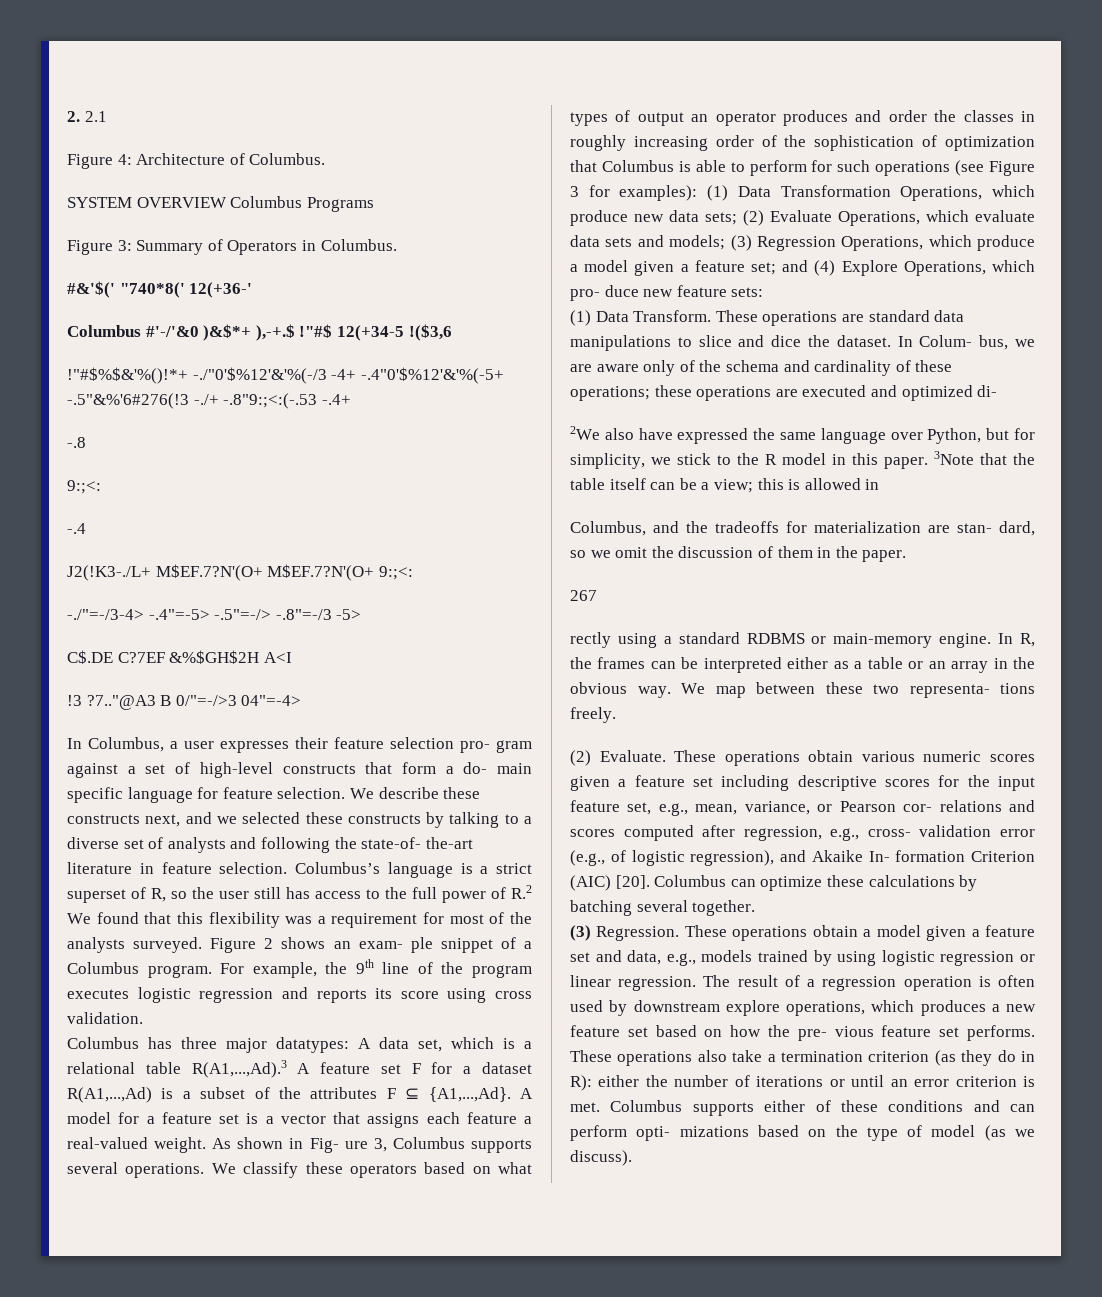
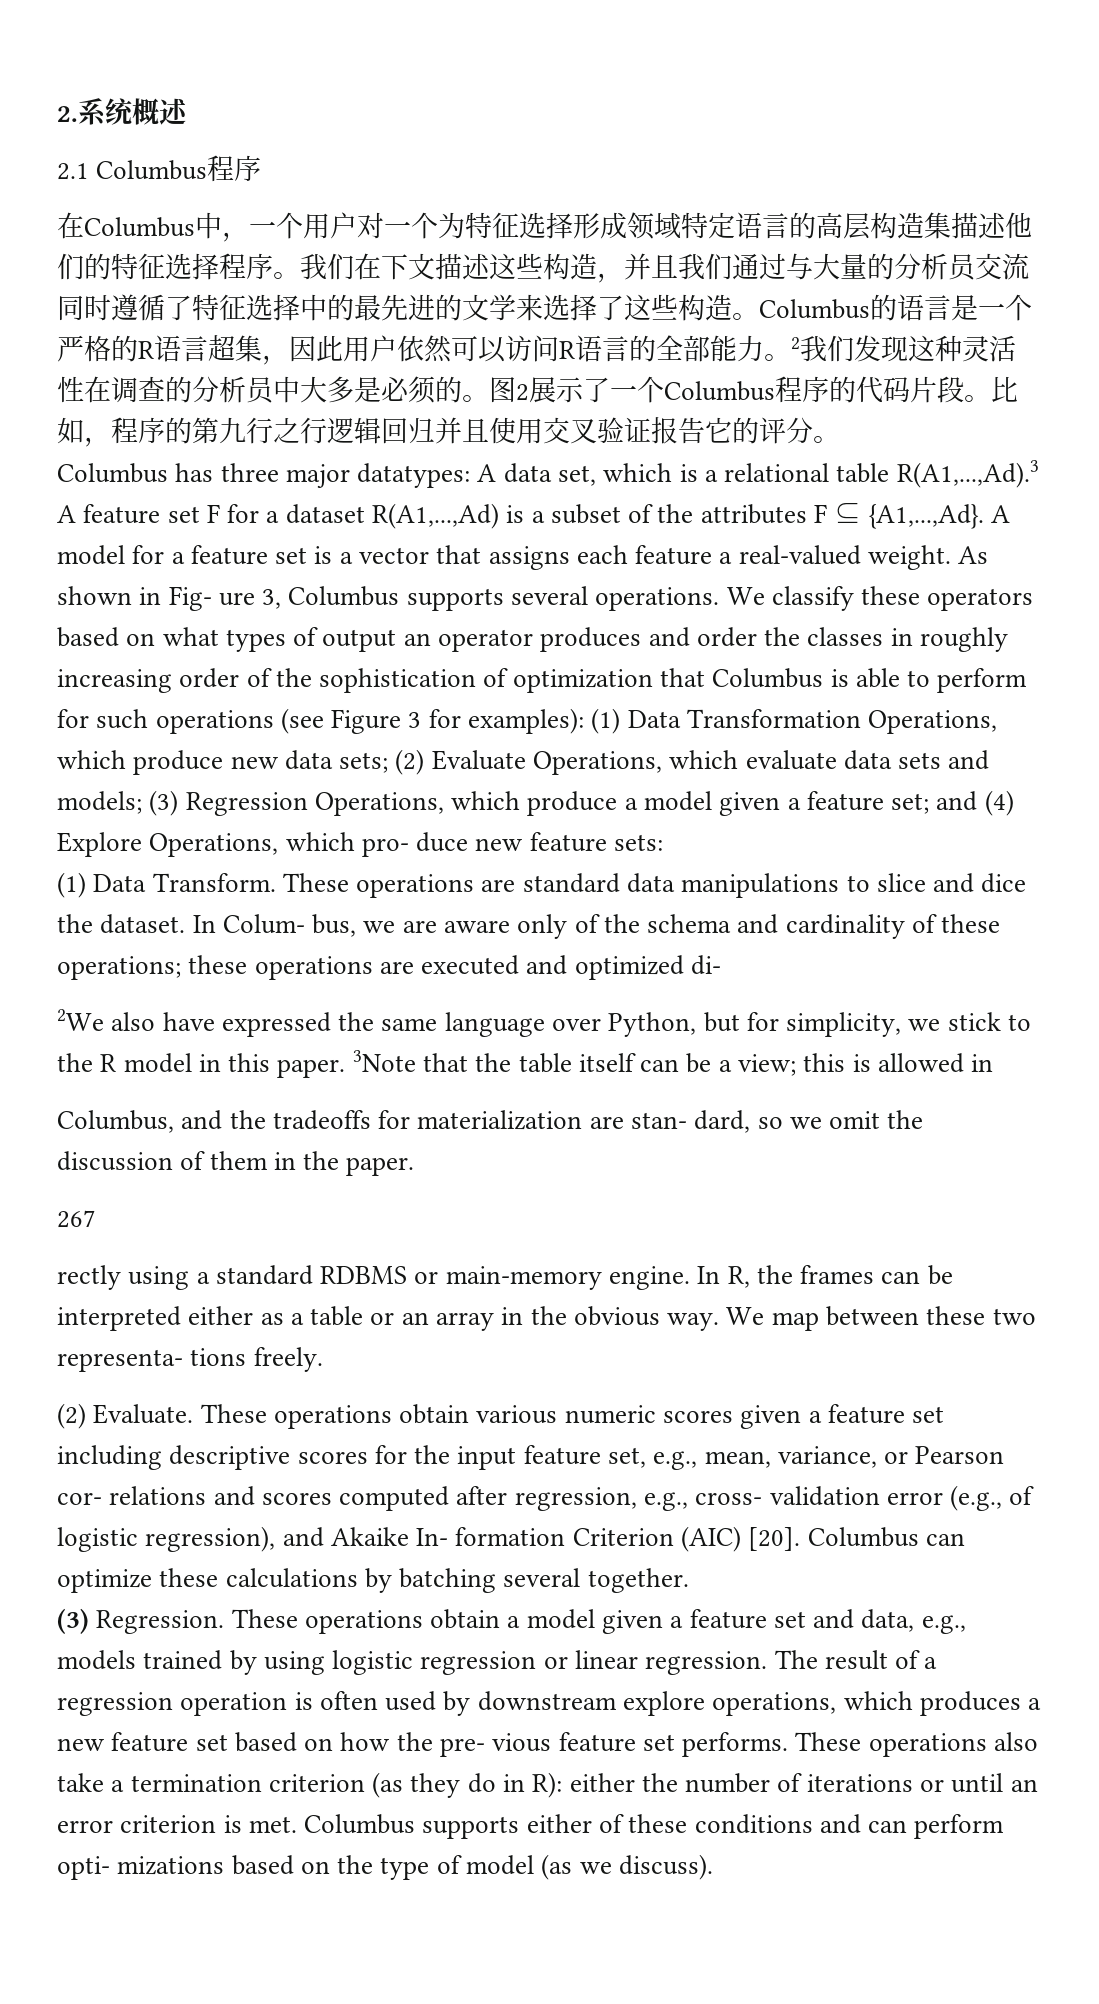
- 2. 2.1
- Figure 4: Architecture of Columbus.
- SYSTEM OVERVIEW Columbus Programs
- Figure 3: Summary of Operators in Columbus.
- #&'$(' "740*8(' 12(+36-'
- Columbus #'-/'&0 )&$*+ ),-+.$ !"#$ 12(+34-5 !($3,6
- !"#$%$&'%()!*+ -./"0'$%12'&'%(-/3 -4+ -.4"0'$%12'&'%(-5+ -.5"&%'6#276(!3 -./+ -.8"9:;<:(-.53 -.4+
- -.8
- 9:;<:
- -.4
- J2(!K3-./L+ M$EF.7?N'(O+ M$EF.7?N'(O+ 9:;<:
- -./"=-/3-4> -.4"=-5> -.5"=-/> -.8"=-/3 -5>
- C$.DE C?7EF &%$GH$2H A<I
- !3 ?7.."@A3 B 0/"=-/>3 04"=-4>
- In Columbus, a user expresses their feature selection pro- gram against a set of high-level constructs that form a do- main specific language for feature selection. We describe these constructs next, and we selected these constructs by talking to a diverse set of analysts and following the state-of- the-art literature in feature selection. Columbus’s language is a strict superset of R, so the user still has access to the full power of R.2 We found that this flexibility was a requirement for most of the analysts surveyed. Figure 2 shows an exam- ple snippet of a Columbus program. For example, the 9th line of the program executes logistic regression and reports its score using cross validation.
+ 2.系统概述
+ 2.1 Columbus程序
+ 在Columbus中，一个用户对一个为特征选择形成领域特定语言的高层构造集描述他们的特征选择程序。我们在下文描述这些构造，并且我们通过与大量的分析员交流同时遵循了特征选择中的最先进的文学来选择了这些构造。Columbus的语言是一个严格的R语言超集，因此用户依然可以访问R语言的全部能力。2我们发现这种灵活性在调查的分析员中大多是必须的。图2展示了一个Columbus程序的代码片段。比如，程序的第九行之行逻辑回归并且使用交叉验证报告它的评分。

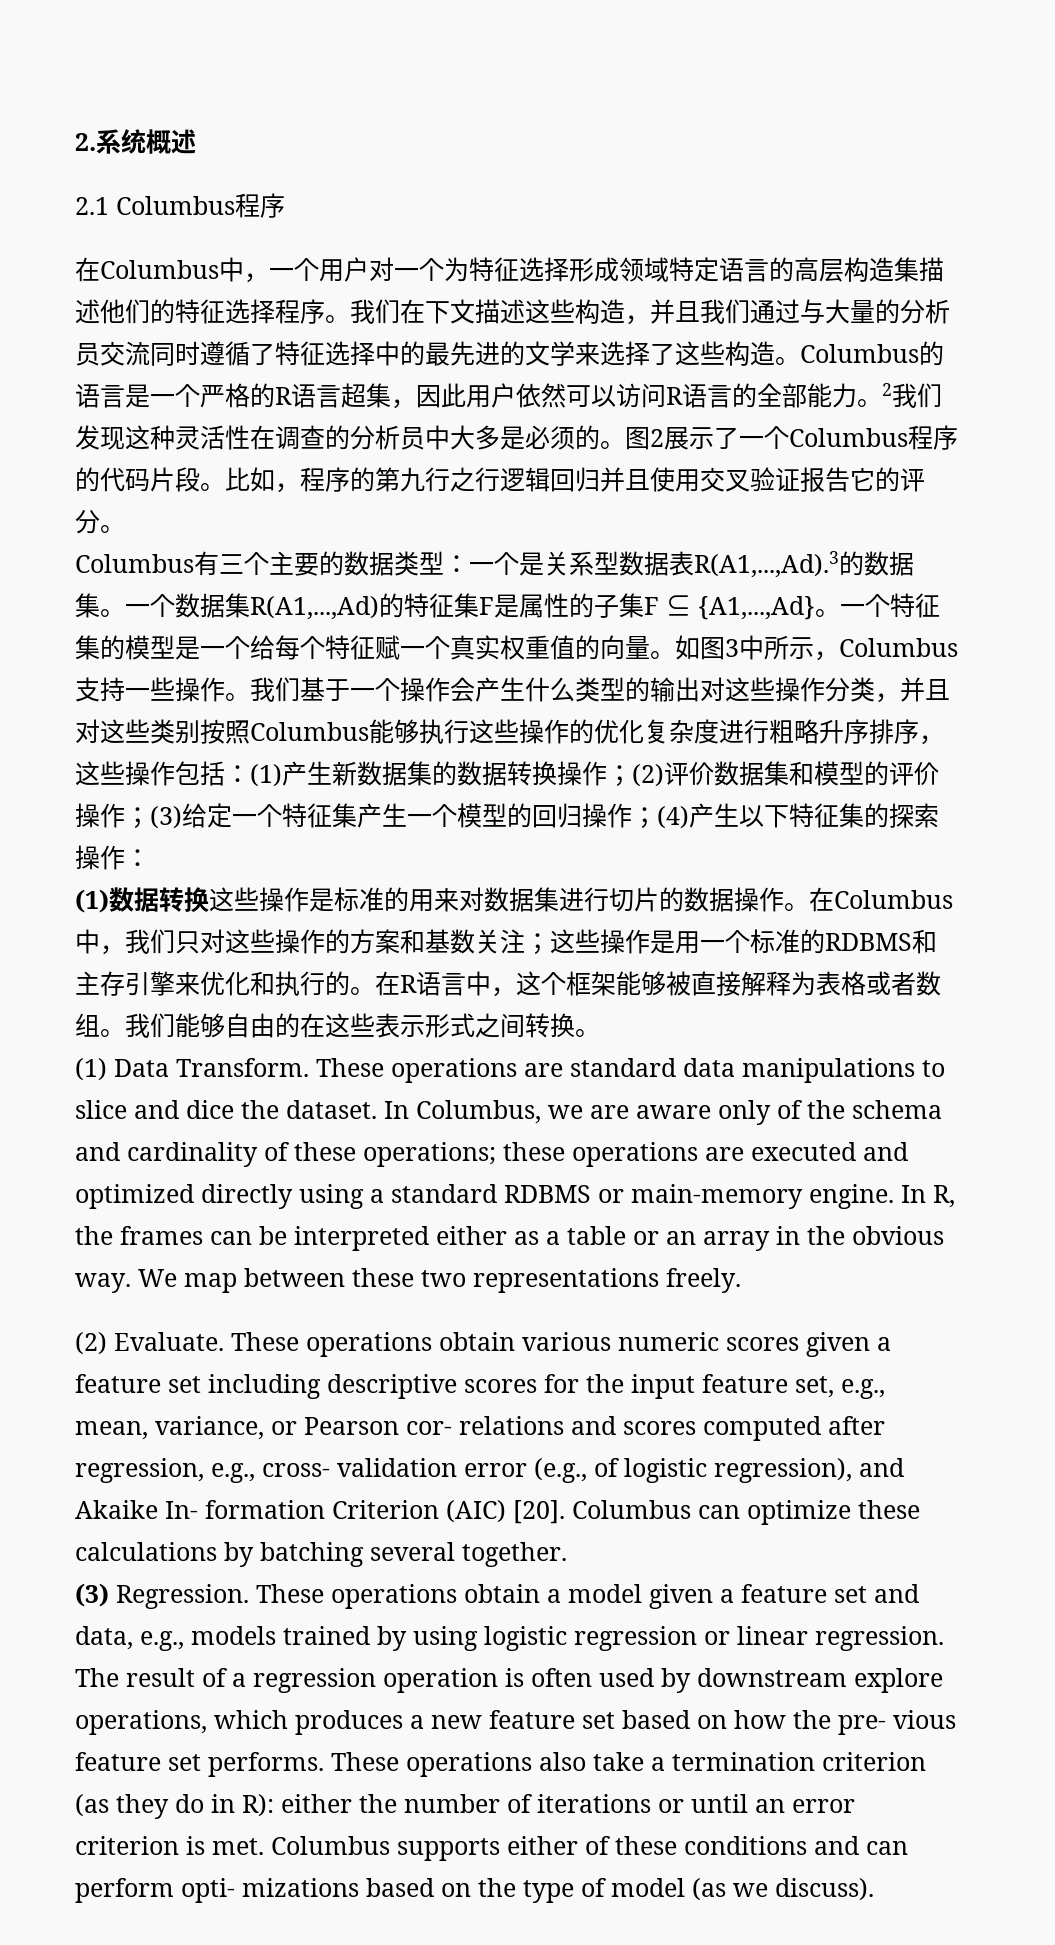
- Columbus has three major datatypes: A data set, which is a relational table R(A1,...,Ad).3 A feature set F for a dataset R(A1,...,Ad) is a subset of the attributes F ⊆ {A1,...,Ad}. A model for a feature set is a vector that assigns each feature a real-valued weight. As shown in Fig- ure 3, Columbus supports several operations. We classify these operators based on what types of output an operator produces and order the classes in roughly increasing order of the sophistication of optimization that Columbus is able to perform for such operations (see Figure 3 for examples): (1) Data Transformation Operations, which produce new data sets; (2) Evaluate Operations, which evaluate data sets and models; (3) Regression Operations, which produce a model given a feature set; and (4) Explore Operations, which pro- duce new feature sets:
+ Columbus有三个主要的数据类型：一个是关系型数据表R(A1,...,Ad).3的数据集。一个数据集R(A1,...,Ad)的特征集F是属性的子集F ⊆ {A1,...,Ad}。一个特征集的模型是一个给每个特征赋一个真实权重值的向量。如图3中所示，Columbus支持一些操作。我们基于一个操作会产生什么类型的输出对这些操作分类，并且对这些类别按照Columbus能够执行这些操作的优化复杂度进行粗略升序排序，这些操作包括：(1)产生新数据集的数据转换操作；(2)评价数据集和模型的评价操作；(3)给定一个特征集产生一个模型的回归操作；(4)产生以下特征集的探索操作：
+ (1)数据转换这些操作是标准的用来对数据集进行切片的数据操作。在Columbus中，我们只对这些操作的方案和基数关注；这些操作是用一个标准的RDBMS和主存引擎来优化和执行的。在R语言中，这个框架能够被直接解释为表格或者数组。我们能够自由的在这些表示形式之间转换。
- In Colum- bus, we are aware only of the schema and cardinality of these operations; these operations are executed and optimized di-
- 2We also have expressed the same language over Python, but for simplicity, we stick to the R model in this paper. 3Note that the table itself can be a view; this is allowed in
- Columbus, and the tradeoffs for materialization are stan- dard, so we omit the discussion of them in the paper.
- 267
- rectly using a standard RDBMS or main-memory engine.
+ In Columbus, we are aware only of the schema and cardinality of these operations; these operations are executed and optimized directly using a standard RDBMS or main-memory engine.
- We map between these two representa- tions freely.
+ We map between these two representations freely.

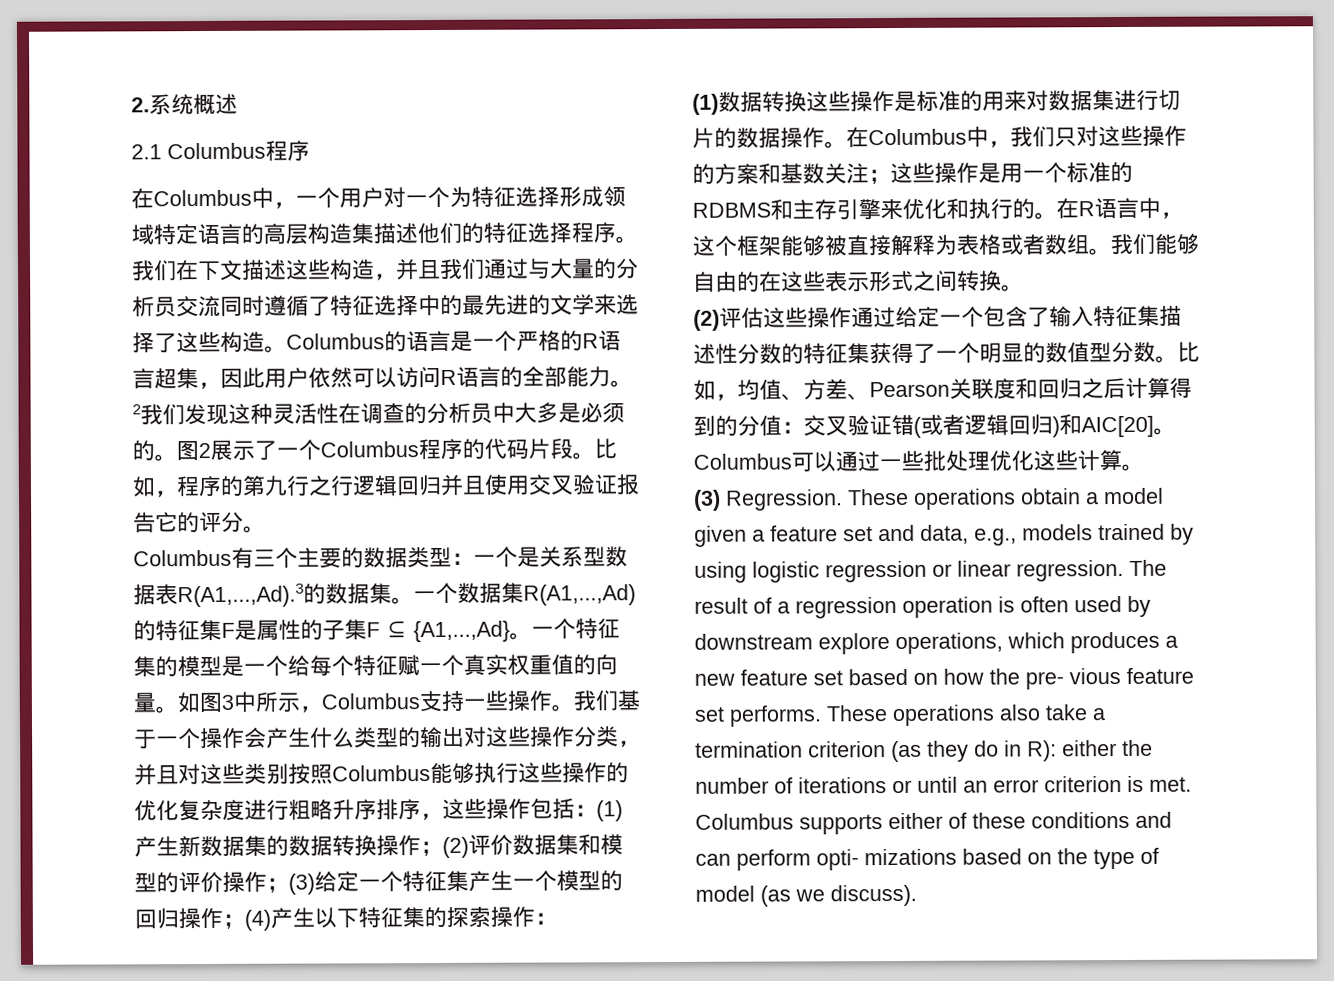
- (1) Data Transform. These operations are standard data manipulations to slice and dice the dataset. In Columbus, we are aware only of the schema and cardinality of these operations; these operations are executed and optimized directly using a standard RDBMS or main-memory engine. In R, the frames can be interpreted either as a table or an array in the obvious way. We map between these two representations freely.
- (2) Evaluate. These operations obtain various numeric scores given a feature set including descriptive scores for the input feature set, e.g., mean, variance, or Pearson cor- relations and scores computed after regression, e.g., cross- validation error (e.g., of logistic regression), and Akaike In- formation Criterion (AIC) [20]. Columbus can optimize these calculations by batching several together.
+ (2)评估这些操作通过给定一个包含了输入特征集描述性分数的特征集获得了一个明显的数值型分数。比如，均值、方差、Pearson关联度和回归之后计算得到的分值：交叉验证错(或者逻辑回归)和AIC[20]。Columbus可以通过一些批处理优化这些计算。

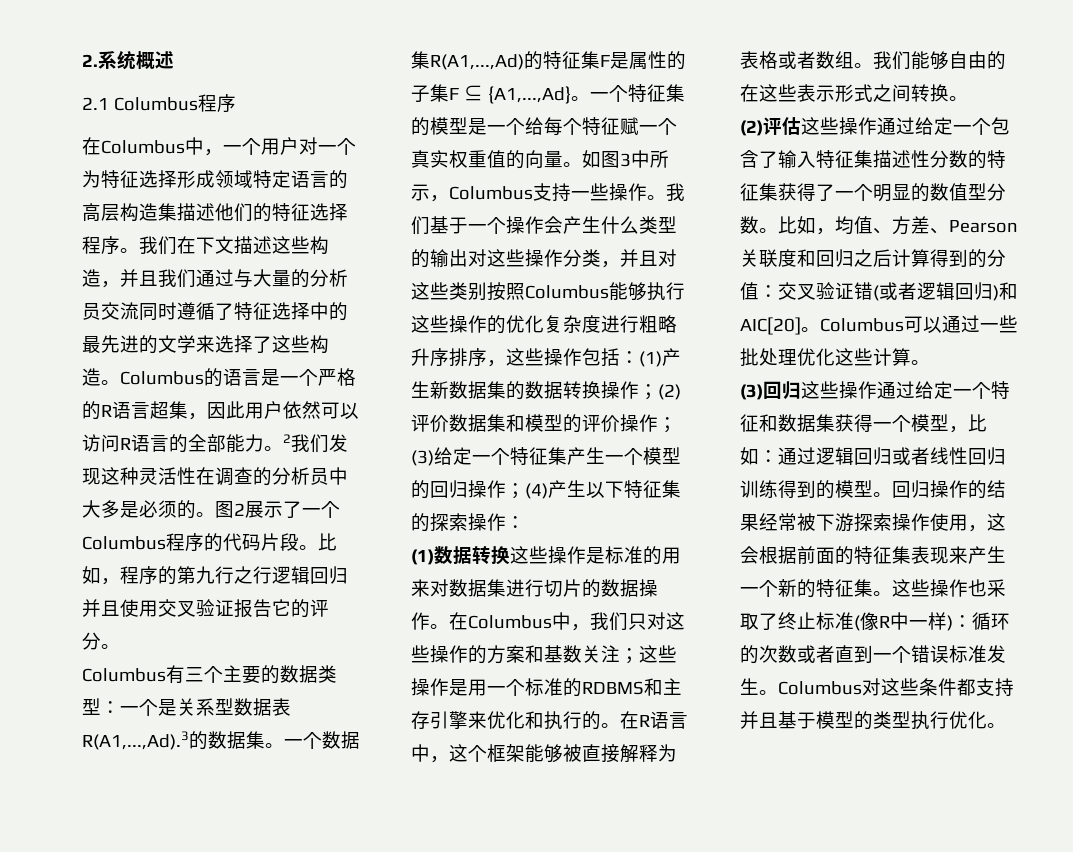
- (3) Regression. These operations obtain a model given a feature set and data, e.g., models trained by using logistic regression or linear regression. The result of a regression operation is often used by downstream explore operations, which produces a new feature set based on how the pre- vious feature set performs. These operations also take a termination criterion (as they do in R): either the number of iterations or until an error criterion is met. Columbus supports either of these conditions and can perform opti- mizations based on the type of model (as we discuss).
+ (3)回归这些操作通过给定一个特征和数据集获得一个模型，比如：通过逻辑回归或者线性回归训练得到的模型。回归操作的结果经常被下游探索操作使用，这会根据前面的特征集表现来产生一个新的特征集。这些操作也采取了终止标准(像R中一样)：循环的次数或者直到一个错误标准发生。Columbus对这些条件都支持并且基于模型的类型执行优化。

